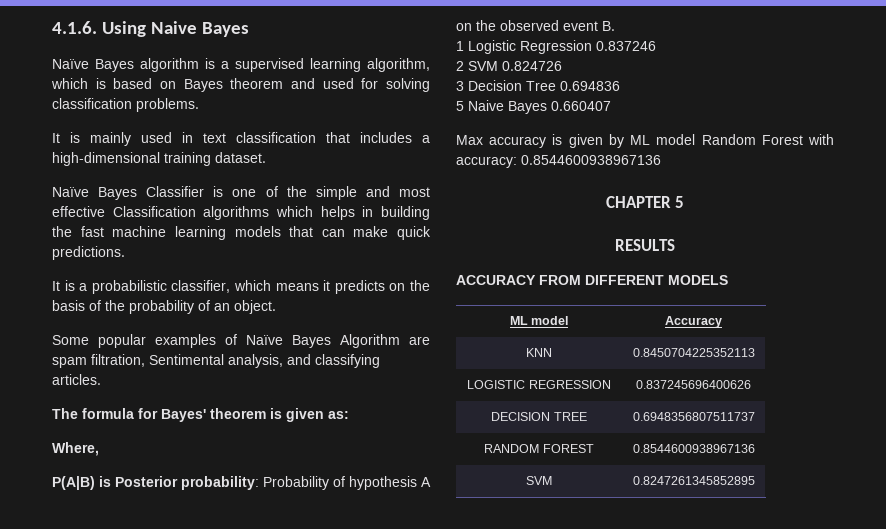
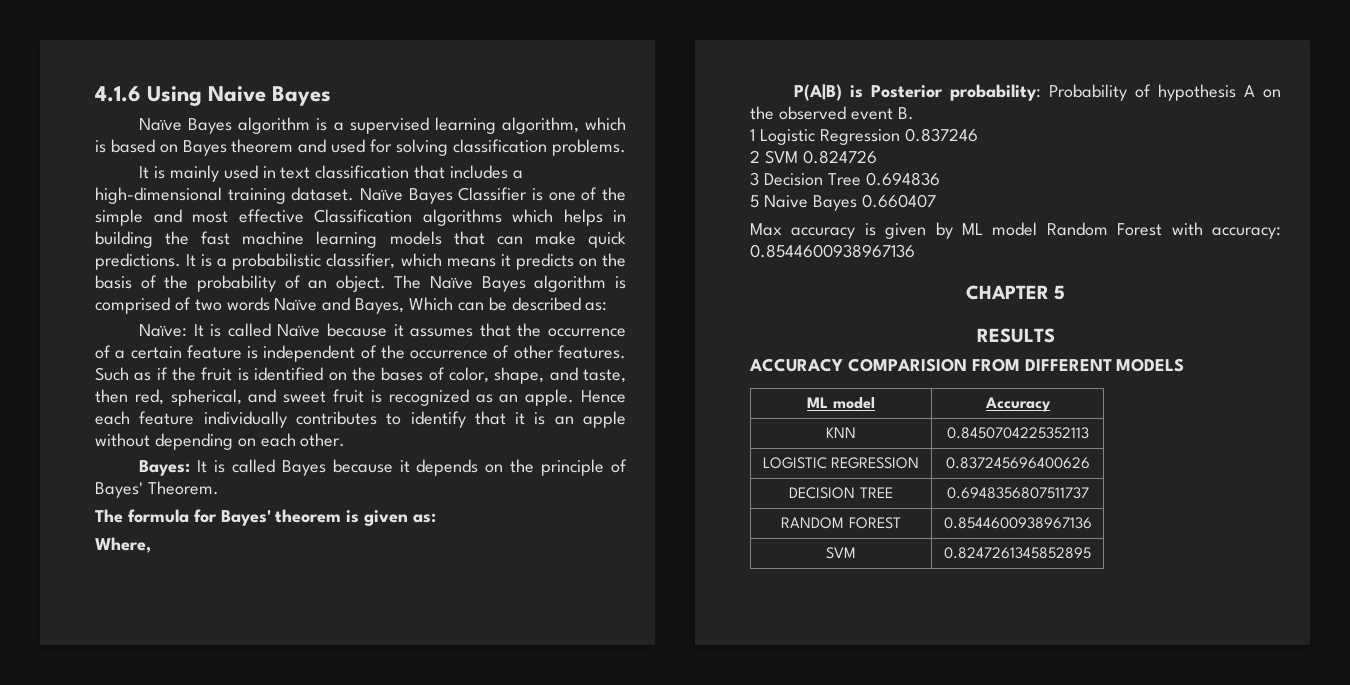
- 4.1.6. Using Naive Bayes
+ 4.1.6 Using Naive Bayes
- It is mainly used in text classification that includes a high-dimensional training dataset.
- Naïve Bayes Classifier is one of the simple and most effective Classification algorithms which helps in building the fast machine learning models that can make quick predictions.
- It is a probabilistic classifier, which means it predicts on the basis of the probability of an object.
- Some popular examples of Naïve Bayes Algorithm are spam filtration, Sentimental analysis, and classifying articles.
+ It is mainly used in text classification that includes a high-dimensional training dataset. Naïve Bayes Classifier is one of the simple and most effective Classification algorithms which helps in building the fast machine learning models that can make quick predictions. It is a probabilistic classifier, which means it predicts on the basis of the probability of an object. The Naïve Bayes algorithm is comprised of two words Naïve and Bayes, Which can be described as:
+ Naïve: It is called Naïve because it assumes that the occurrence of a certain feature is independent of the occurrence of other features. Such as if the fruit is identified on the bases of color, shape, and taste, then red, spherical, and sweet fruit is recognized as an apple. Hence each feature individually contributes to identify that it is an apple without depending on each other.
+ Bayes: It is called Bayes because it depends on the principle of Bayes' Theorem.
- ACCURACY FROM DIFFERENT MODELS
+ ACCURACY COMPARISION FROM DIFFERENT MODELS

